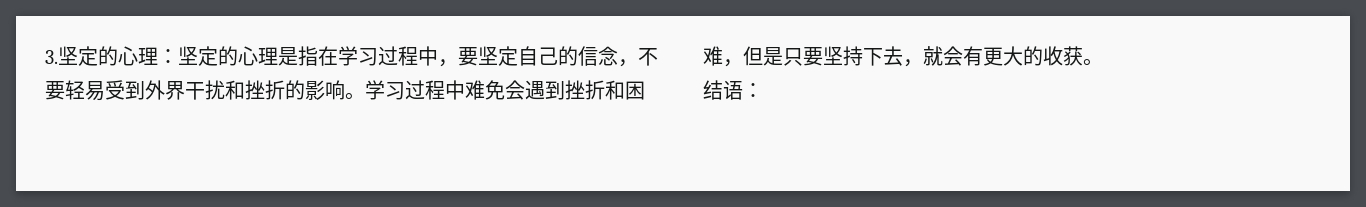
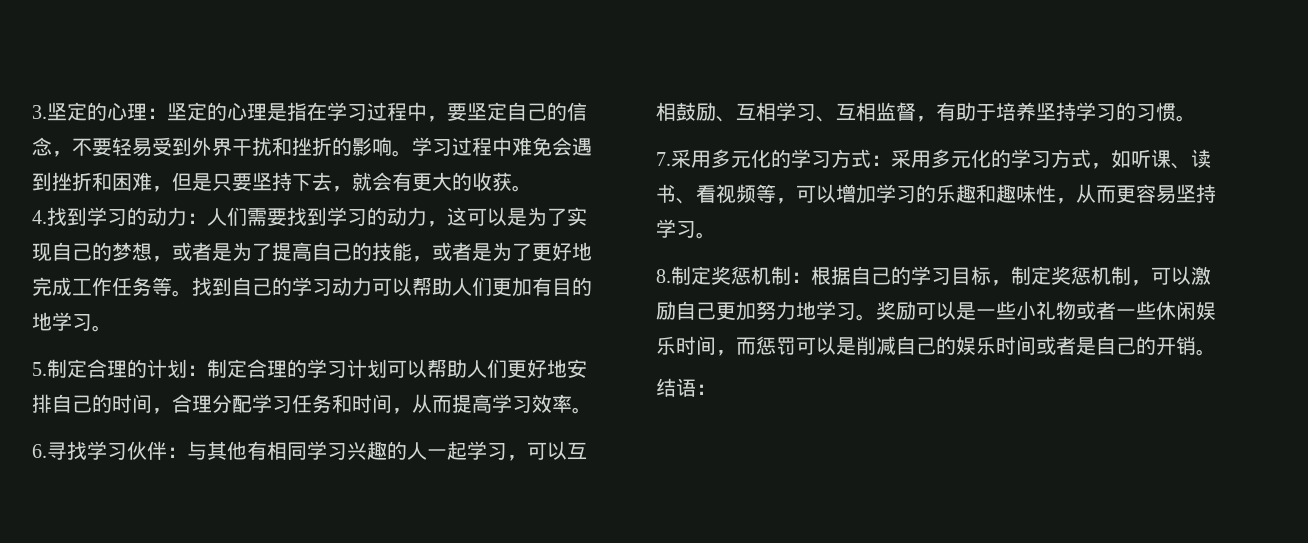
+ 4.找到学习的动力：人们需要找到学习的动力，这可以是为了实现自己的梦想，或者是为了提高自己的技能，或者是为了更好地完成工作任务等。找到自己的学习动力可以帮助人们更加有目的地学习。
+ 5.制定合理的计划：制定合理的学习计划可以帮助人们更好地安排自己的时间，合理分配学习任务和时间，从而提高学习效率。
+ 6.寻找学习伙伴：与其他有相同学习兴趣的人一起学习，可以互相鼓励、互相学习、互相监督，有助于培养坚持学习的习惯。
+ 7.采用多元化的学习方式：采用多元化的学习方式，如听课、读书、看视频等，可以增加学习的乐趣和趣味性，从而更容易坚持学习。
+ 8.制定奖惩机制：根据自己的学习目标，制定奖惩机制，可以激励自己更加努力地学习。奖励可以是一些小礼物或者一些休闲娱乐时间，而惩罚可以是削减自己的娱乐时间或者是自己的开销。

